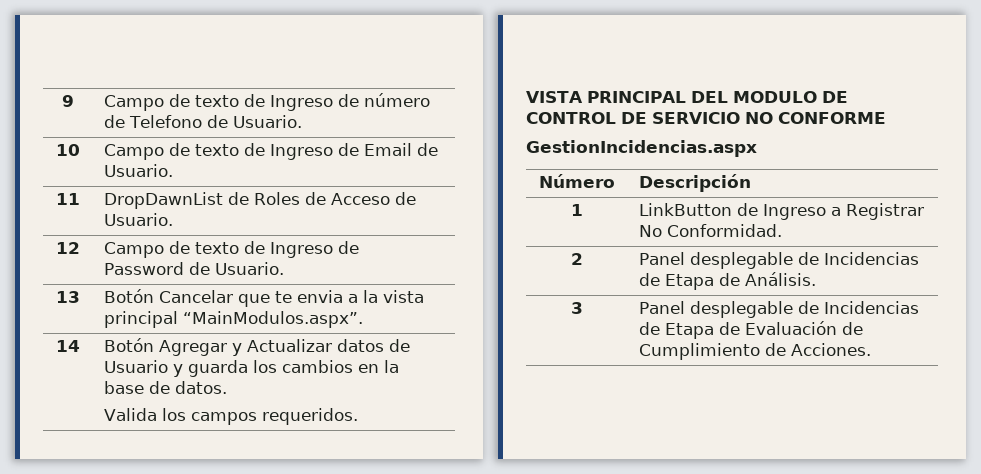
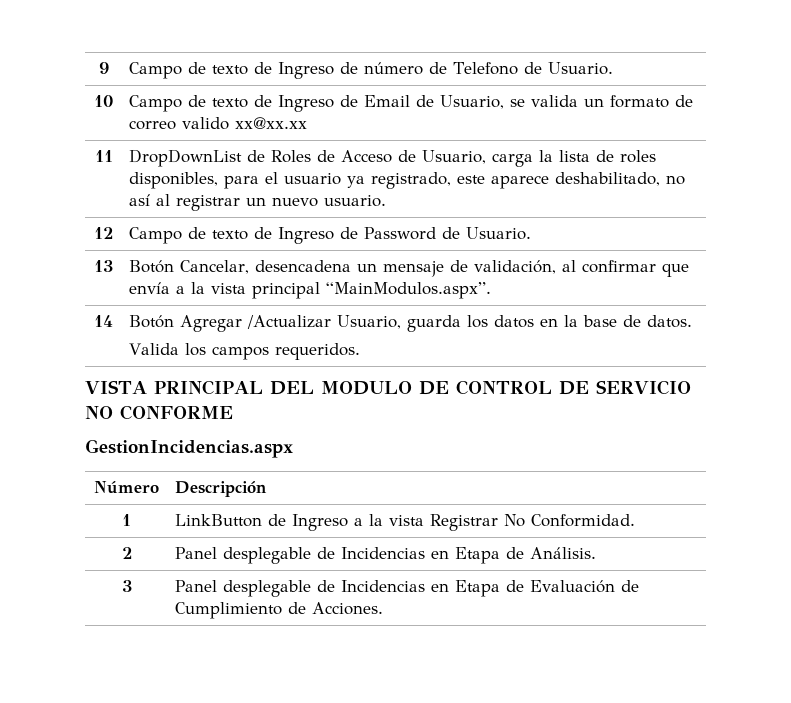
- 10 | Campo de texto de Ingreso de Email de Usuario.
+ 10 | Campo de texto de Ingreso de Email de Usuario, se valida un formato de correo valido xx@xx.xx
- 11 | DropDawnList de Roles de Acceso de Usuario.
+ 11 | DropDownList de Roles de Acceso de Usuario, carga la lista de roles disponibles, para el usuario ya registrado, este aparece deshabilitado, no así al registrar un nuevo usuario.
- 13 | Botón Cancelar que te envia a la vista principal “MainModulos.aspx”.
+ 13 | Botón Cancelar, desencadena un mensaje de validación, al confirmar que envía a la vista principal “MainModulos.aspx”.
- 14 | Botón Agregar y Actualizar datos de Usuario y guarda los cambios en la base de datos.
+ 14 | Botón Agregar /Actualizar Usuario, guarda los datos en la base de datos.
- 1 | LinkButton de Ingreso a Registrar No Conformidad.
+ 1 | LinkButton de Ingreso a la vista Registrar No Conformidad.
- 2 | Panel desplegable de Incidencias de Etapa de Análisis.
+ 2 | Panel desplegable de Incidencias en Etapa de Análisis.
- 3 | Panel desplegable de Incidencias de Etapa de Evaluación de Cumplimiento de Acciones.
+ 3 | Panel desplegable de Incidencias en Etapa de Evaluación de Cumplimiento de Acciones.

